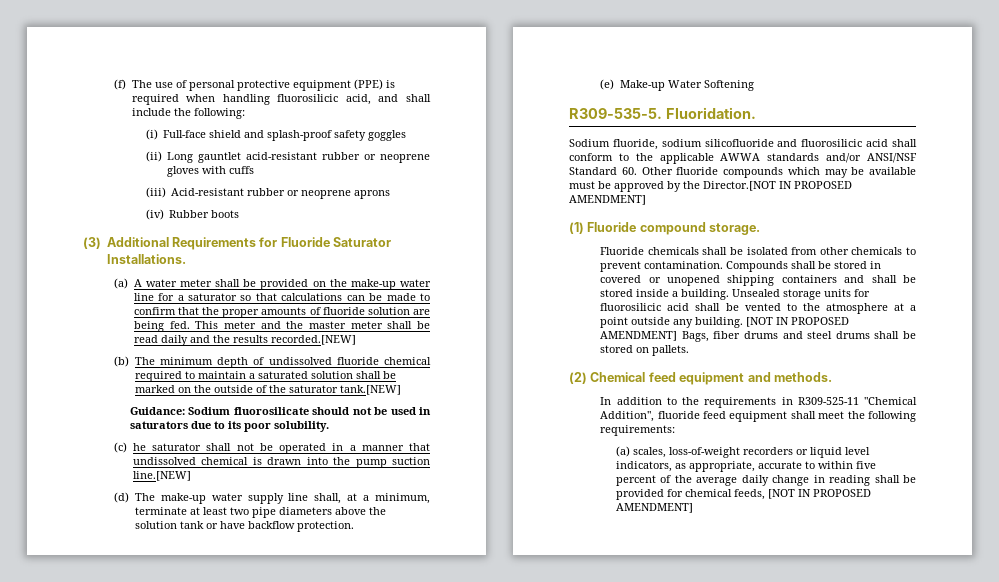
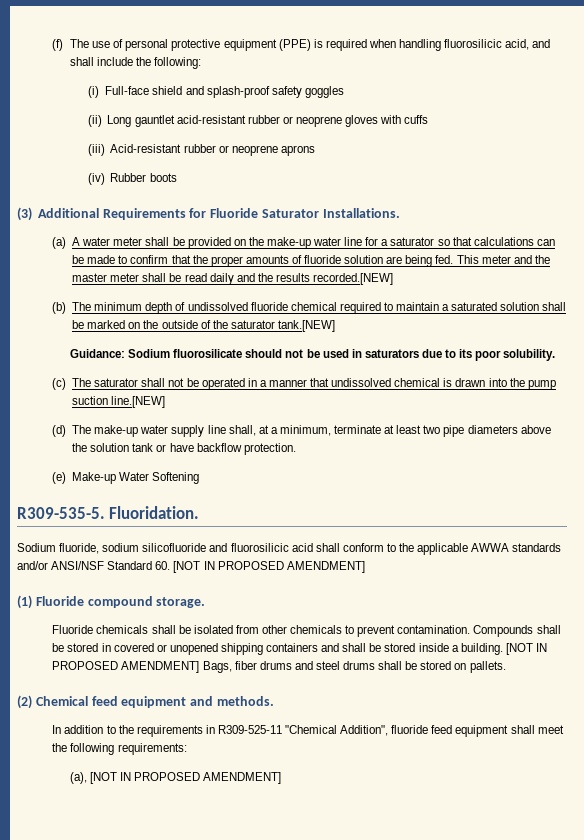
- (c) he saturator shall not be operated in a manner that undissolved chemical is drawn into the pump suction line.[NEW]
+ (c) The saturator shall not be operated in a manner that undissolved chemical is drawn into the pump suction line.[NEW]
- Sodium fluoride, sodium silicofluoride and fluorosilicic acid shall conform to the applicable AWWA standards and/or ANSI/NSF Standard 60. Other fluoride compounds which may be available must be approved by the Director.[NOT IN PROPOSED AMENDMENT]
+ Sodium fluoride, sodium silicofluoride and fluorosilicic acid shall conform to the applicable AWWA standards and/or ANSI/NSF Standard 60. [NOT IN PROPOSED AMENDMENT]
- Unsealed storage units for fluorosilicic acid shall be vented to the atmosphere at a point outside any building.
- (a) scales, loss-of-weight recorders or liquid level indicators, as appropriate, accurate to within five percent of the average daily change in reading shall be provided for chemical feeds, [NOT IN PROPOSED AMENDMENT]
+ (a), [NOT IN PROPOSED AMENDMENT]

